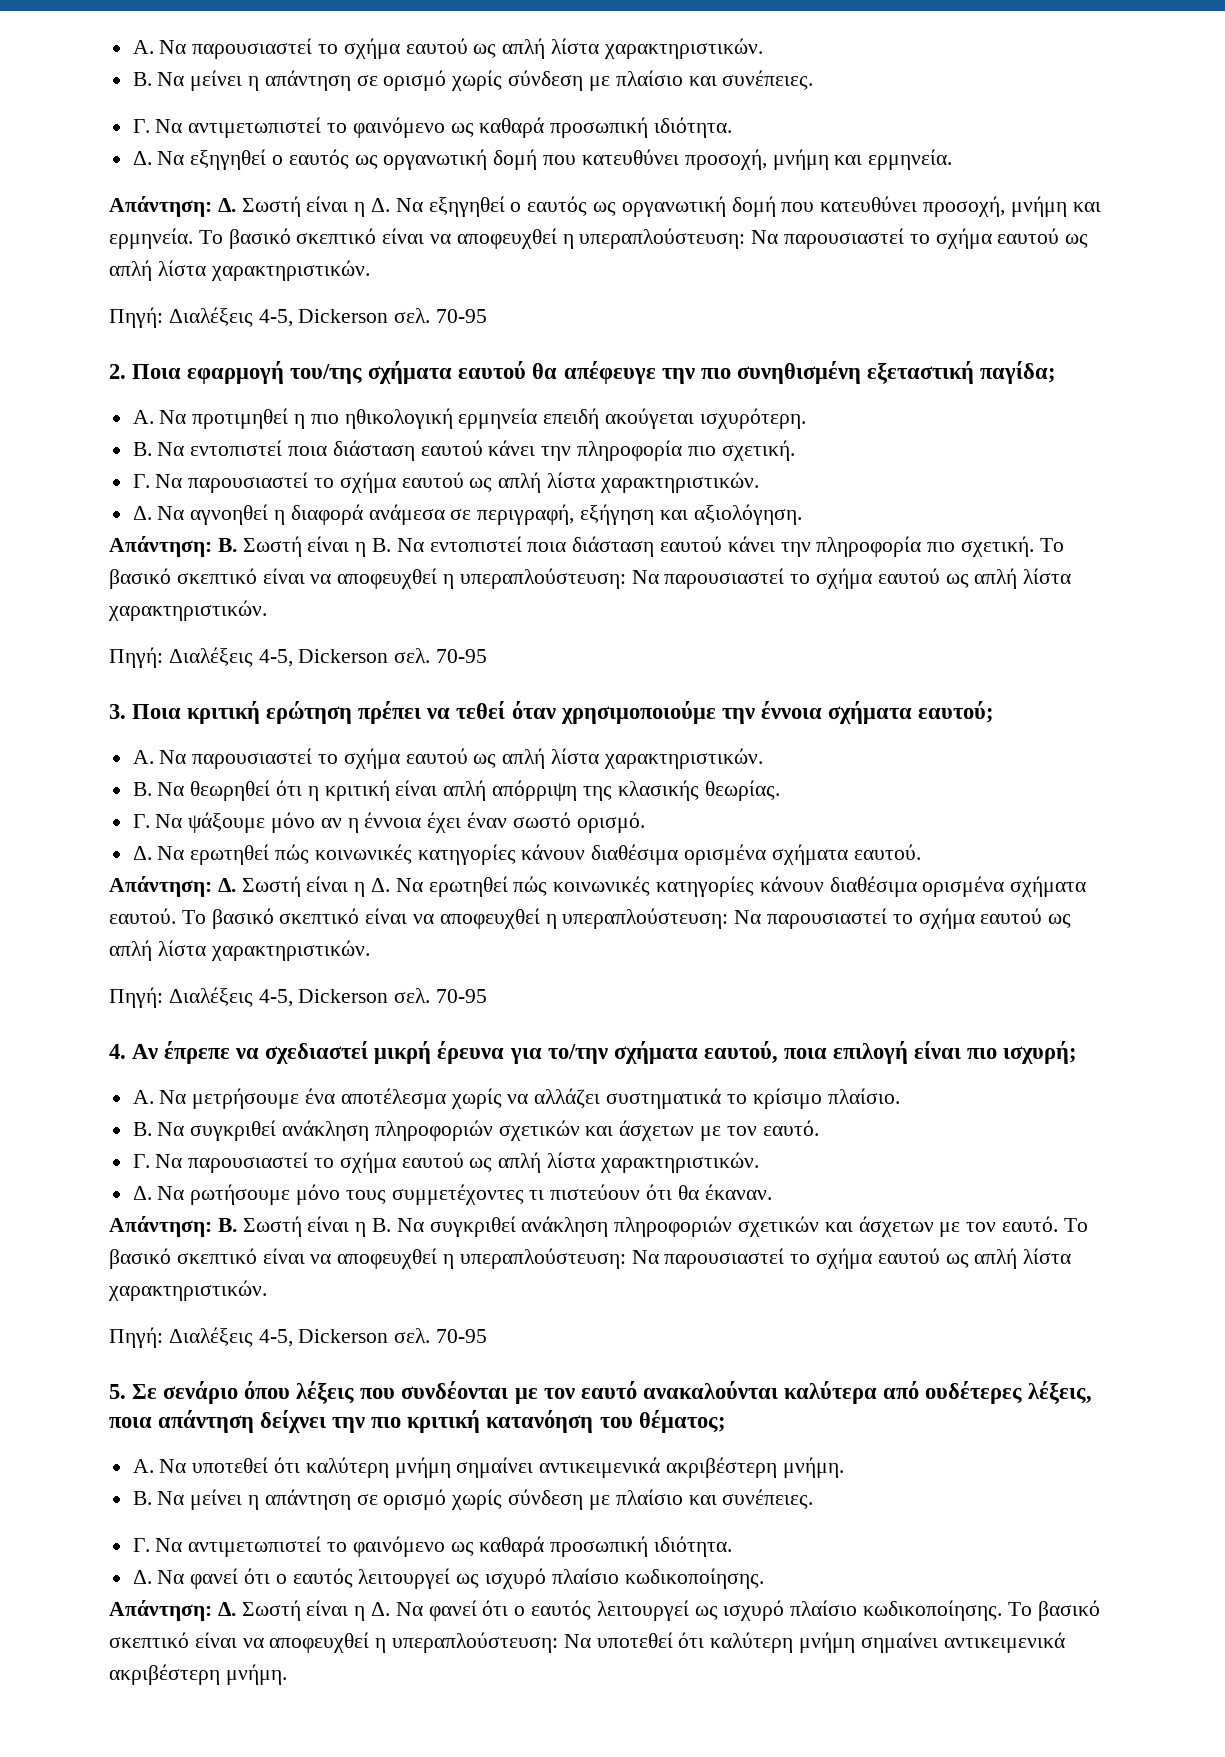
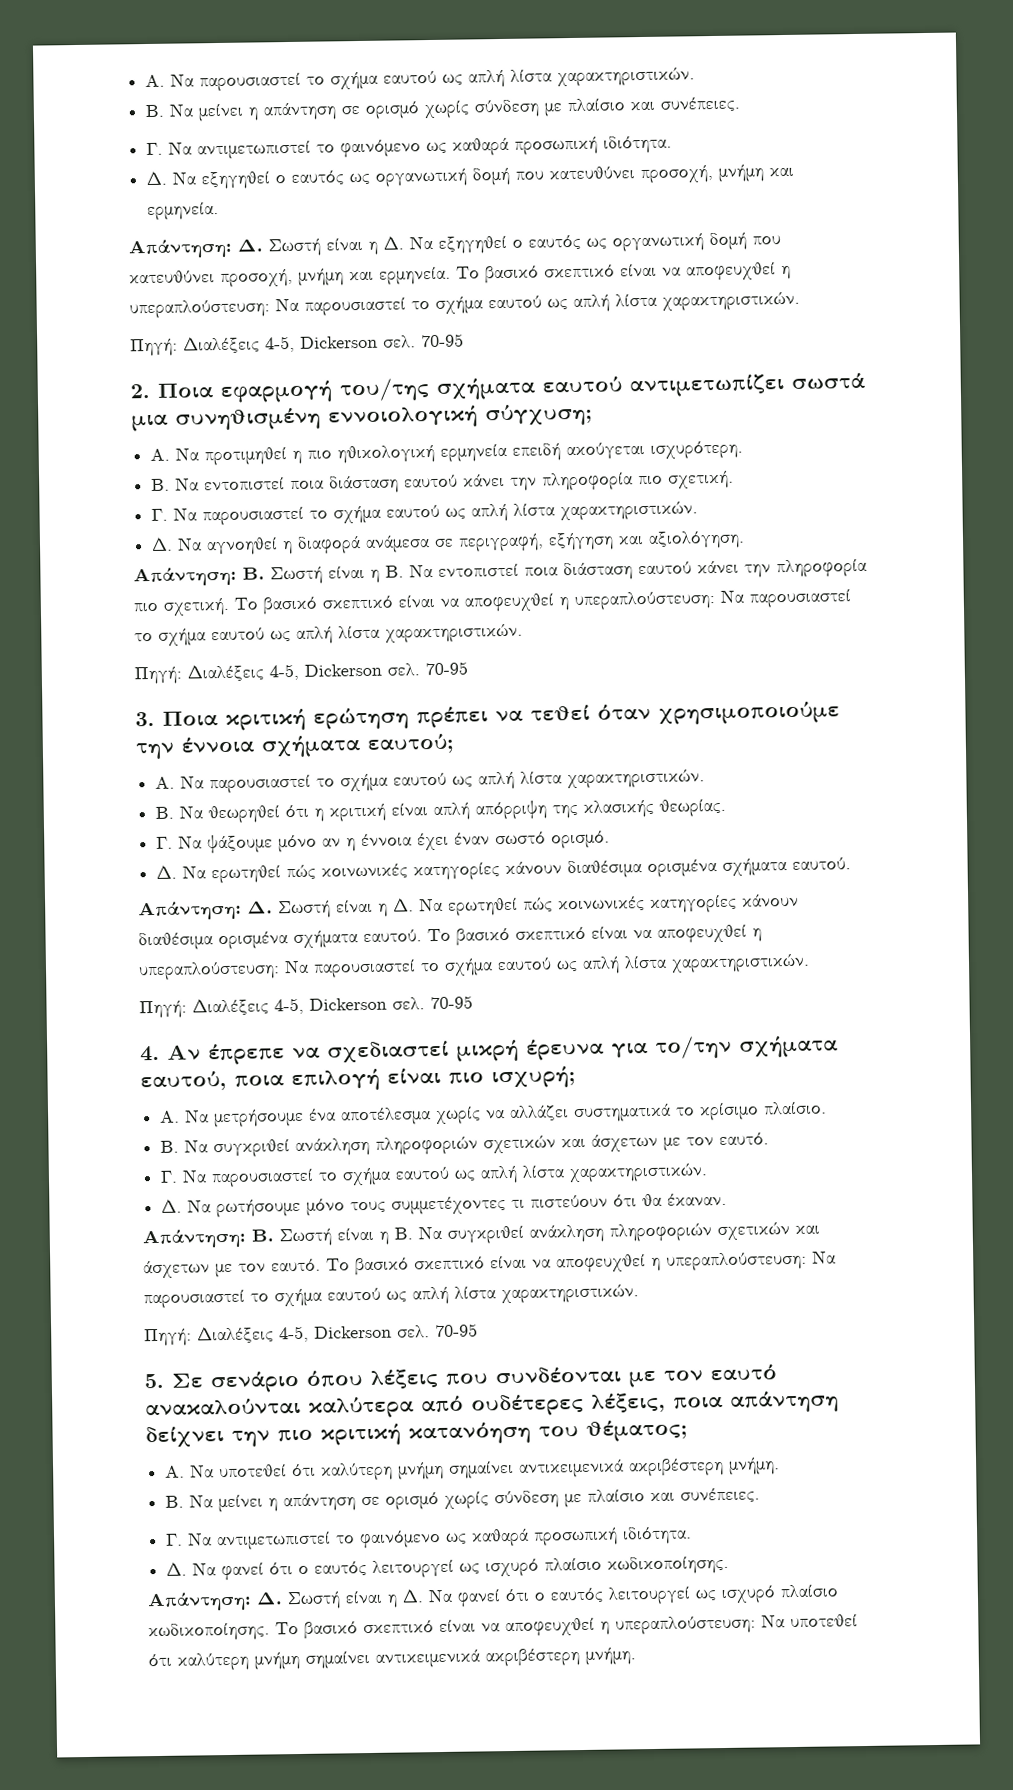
- 2. Ποια εφαρμογή του/της σχήματα εαυτού θα απέφευγε την πιο συνηθισμένη εξεταστική παγίδα;
+ 2. Ποια εφαρμογή του/της σχήματα εαυτού αντιμετωπίζει σωστά μια συνηθισμένη εννοιολογική σύγχυση;

